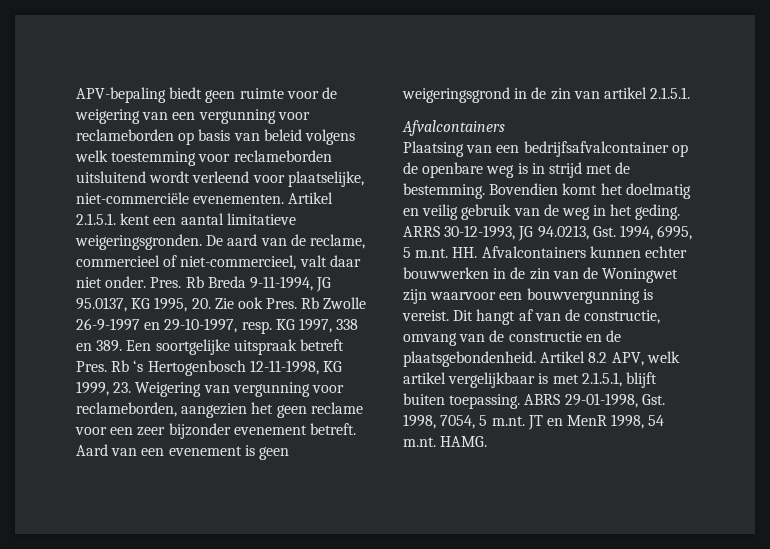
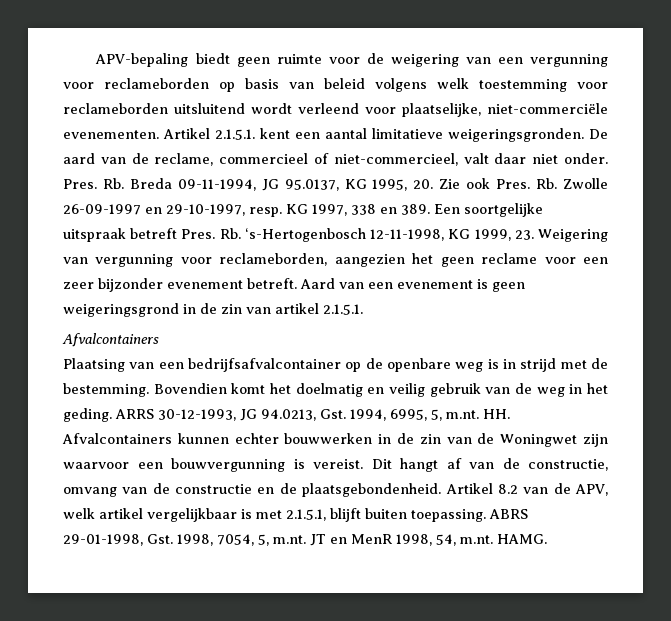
- Rb Breda 9-11-1994, JG 95.0137, KG 1995, 20. Zie ook Pres.
+ Rb. Breda 09-11-1994, JG 95.0137, KG 1995, 20. Zie ook Pres.
- Rb Zwolle 26-9-1997 en 29-10-1997, resp. KG 1997, 338 en 389. Een soortgelijke uitspraak betreft Pres.
+ Rb. Zwolle 26-09-1997 en 29-10-1997, resp. KG 1997, 338 en 389. Een soortgelijke uitspraak betreft Pres.
- Rb ‘s Hertogenbosch 12-11-1998, KG 1999, 23. Weigering van vergunning voor reclameborden, aangezien het geen reclame voor een zeer bijzonder evenement betreft.
+ Rb. ‘s-Hertogenbosch 12-11-1998, KG 1999, 23. Weigering van vergunning voor reclameborden, aangezien het geen reclame voor een zeer bijzonder evenement betreft.
- ARRS 30-12-1993, JG 94.0213, Gst. 1994, 6995, 5 m.nt. HH. Afvalcontainers kunnen echter bouwwerken in de zin van de Woningwet zijn waarvoor een bouwvergunning is vereist.
+ ARRS 30-12-1993, JG 94.0213, Gst. 1994, 6995, 5, m.nt. HH. Afvalcontainers kunnen echter bouwwerken in de zin van de Woningwet zijn waarvoor een bouwvergunning is vereist.
- Artikel 8.2 APV, welk artikel vergelijkbaar is met 2.1.5.1, blijft buiten toepassing.
+ Artikel 8.2 van de APV, welk artikel vergelijkbaar is met 2.1.5.1, blijft buiten toepassing.
- ABRS 29-01-1998, Gst. 1998, 7054, 5 m.nt. JT en MenR 1998, 54 m.nt. HAMG.
+ ABRS 29-01-1998, Gst. 1998, 7054, 5, m.nt. JT en MenR 1998, 54, m.nt. HAMG.

